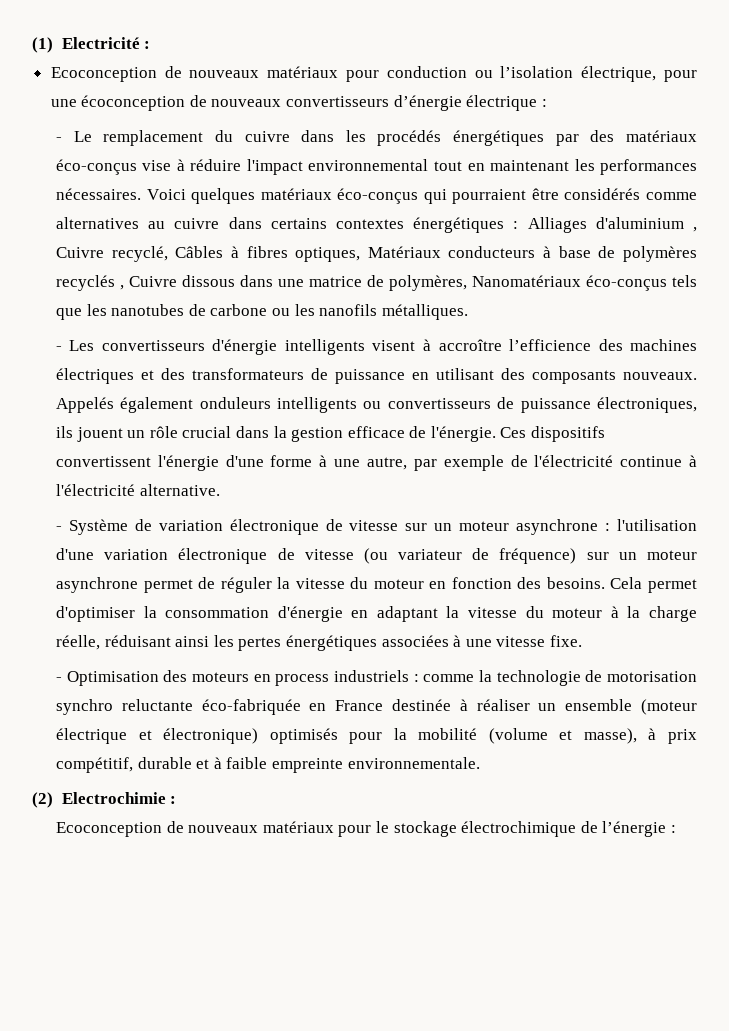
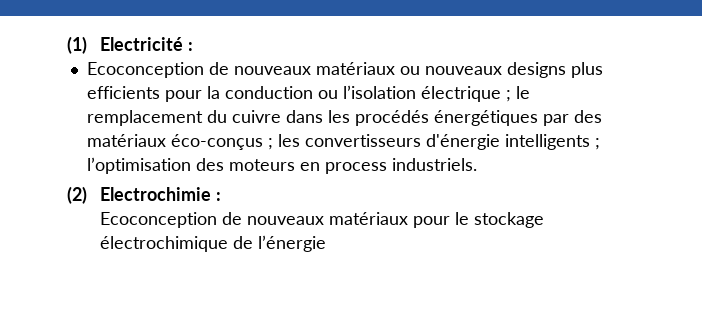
- Ecoconception de nouveaux matériaux pour conduction ou l’isolation électrique, pour une écoconception de nouveaux convertisseurs d’énergie électrique :
- - Le remplacement du cuivre dans les procédés énergétiques par des matériaux éco-conçus vise à réduire l'impact environnemental tout en maintenant les performances nécessaires. Voici quelques matériaux éco-conçus qui pourraient être considérés comme alternatives au cuivre dans certains contextes énergétiques : Alliages d'aluminium , Cuivre recyclé, Câbles à fibres optiques, Matériaux conducteurs à base de polymères recyclés , Cuivre dissous dans une matrice de polymères, Nanomatériaux éco-conçus tels que les nanotubes de carbone ou les nanofils métalliques.
- - Les convertisseurs d'énergie intelligents visent à accroître l’efficience des machines électriques et des transformateurs de puissance en utilisant des composants nouveaux. Appelés également onduleurs intelligents ou convertisseurs de puissance électroniques, ils jouent un rôle crucial dans la gestion efficace de l'énergie. Ces dispositifs convertissent l'énergie d'une forme à une autre, par exemple de l'électricité continue à l'électricité alternative.
- - Système de variation électronique de vitesse sur un moteur asynchrone : l'utilisation d'une variation électronique de vitesse (ou variateur de fréquence) sur un moteur asynchrone permet de réguler la vitesse du moteur en fonction des besoins. Cela permet d'optimiser la consommation d'énergie en adaptant la vitesse du moteur à la charge réelle, réduisant ainsi les pertes énergétiques associées à une vitesse fixe.
- - Optimisation des moteurs en process industriels : comme la technologie de motorisation synchro reluctante éco-fabriquée en France destinée à réaliser un ensemble (moteur électrique et électronique) optimisés pour la mobilité (volume et masse), à prix compétitif, durable et à faible empreinte environnementale.
+ Ecoconception de nouveaux matériaux ou nouveaux designs plus efficients pour la conduction ou l’isolation électrique ; le remplacement du cuivre dans les procédés énergétiques par des matériaux éco-conçus ; les convertisseurs d'énergie intelligents ; l’optimisation des moteurs en process industriels.
- Ecoconception de nouveaux matériaux pour le stockage électrochimique de l’énergie :
+ Ecoconception de nouveaux matériaux pour le stockage électrochimique de l’énergie

